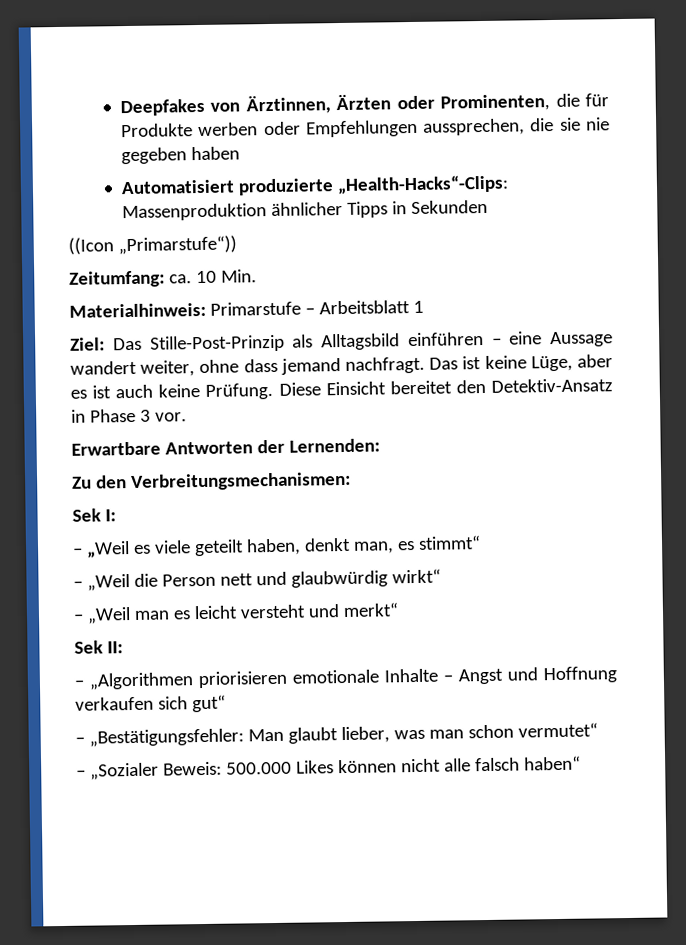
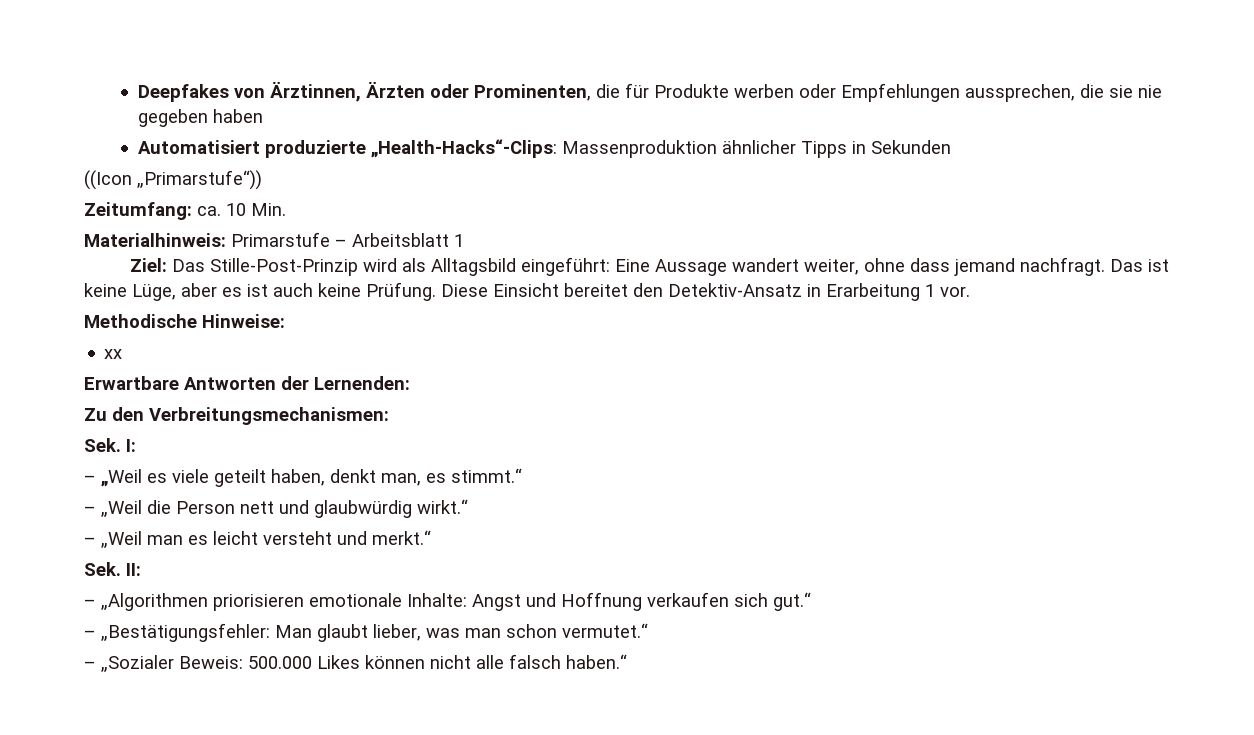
- Ziel: Das Stille-Post-Prinzip als Alltagsbild einführen – eine Aussage wandert weiter, ohne dass jemand nachfragt.
+ Ziel: Das Stille-Post-Prinzip wird als Alltagsbild eingeführt: Eine Aussage wandert weiter, ohne dass jemand nachfragt.
- Diese Einsicht bereitet den Detektiv-Ansatz in Phase 3 vor.
+ Diese Einsicht bereitet den Detektiv-Ansatz in Erarbeitung 1 vor.
+ Methodische Hinweise:
+ xx
- Sek I:
+ Sek. I:
- – „Weil es viele geteilt haben, denkt man, es stimmt“
+ – „Weil es viele geteilt haben, denkt man, es stimmt.“
- – „Weil die Person nett und glaubwürdig wirkt“
+ – „Weil die Person nett und glaubwürdig wirkt.“
- – „Weil man es leicht versteht und merkt“
- Sek II:
+ – „Weil man es leicht versteht und merkt.“
+ Sek. II:
- – „Algorithmen priorisieren emotionale Inhalte – Angst und Hoffnung verkaufen sich gut“
+ – „Algorithmen priorisieren emotionale Inhalte: Angst und Hoffnung verkaufen sich gut.“
- – „Bestätigungsfehler: Man glaubt lieber, was man schon vermutet“
+ – „Bestätigungsfehler: Man glaubt lieber, was man schon vermutet.“
- – „Sozialer Beweis: 500.000 Likes können nicht alle falsch haben“
+ – „Sozialer Beweis: 500.000 Likes können nicht alle falsch haben.“

